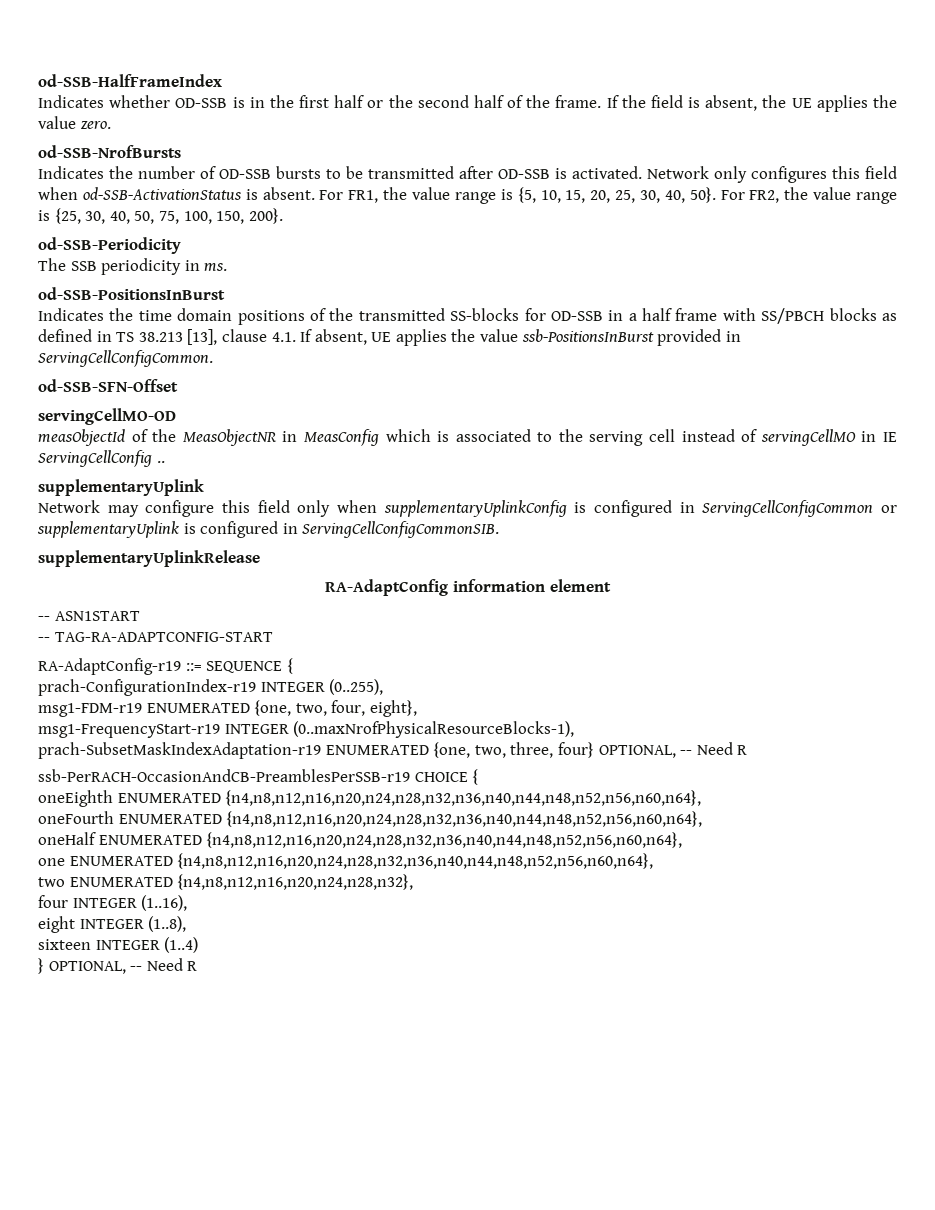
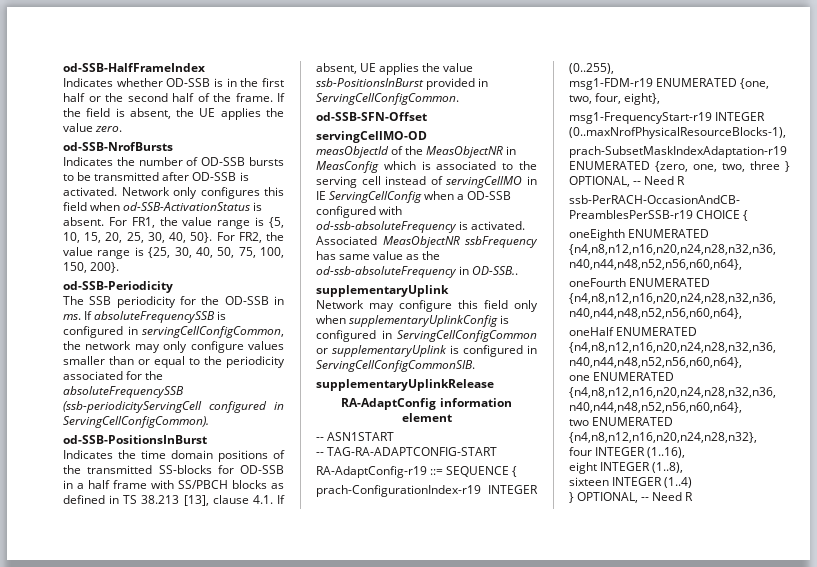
- The SSB periodicity in ms.
+ The SSB periodicity for the OD-SSB in ms. If absoluteFrequencySSB is configured in servingCellConfigCommon, the network may only configure values smaller than or equal to the periodicity associated for the absoluteFrequencySSB (ssb-periodicityServingCell configured in ServingCellConfigCommon).
- measObjectId of the MeasObjectNR in MeasConfig which is associated to the serving cell instead of servingCellMO in IE ServingCellConfig ..
+ measObjectId of the MeasObjectNR in MeasConfig which is associated to the serving cell instead of servingCellMO in IE ServingCellConfig when a OD-SSB configured with od-ssb-absoluteFrequency is activated. Associated MeasObjectNR ssbFrequency has same value as the od-ssb-absoluteFrequency in OD-SSB..
- prach-SubsetMaskIndexAdaptation-r19 ENUMERATED {one, two, three, four} OPTIONAL, -- Need R
+ prach-SubsetMaskIndexAdaptation-r19 ENUMERATED {zero, one, two, three } OPTIONAL, -- Need R

